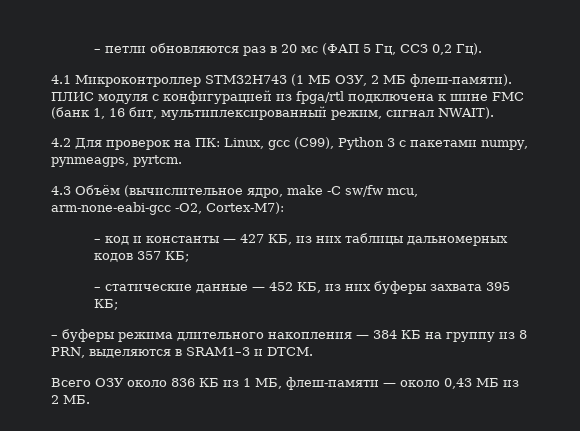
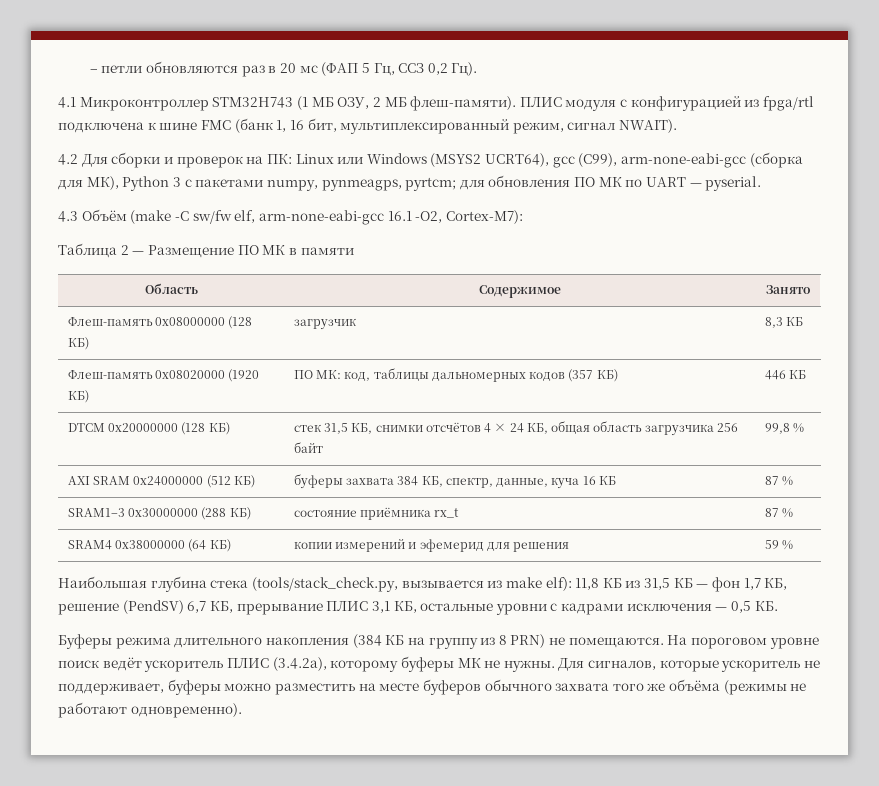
- 4.2 Для проверок на ПК: Linux, gcc (C99), Python 3 с пакетами numpy, pynmeagps, pyrtcm.
- 4.3 Объём (вычислительное ядро, make -C sw/fw mcu, arm-none-eabi-gcc -O2, Cortex-M7):
- – код и константы — 427 КБ, из них таблицы дальномерных кодов 357 КБ;
- – статические данные — 452 КБ, из них буферы захвата 395 КБ;
- – буферы режима длительного накопления — 384 КБ на группу из 8 PRN, выделяются в SRAM1–3 и DTCM.
- Всего ОЗУ около 836 КБ из 1 МБ, флеш-памяти — около 0,43 МБ из 2 МБ.
+ 4.2 Для сборки и проверок на ПК: Linux или Windows (MSYS2 UCRT64), gcc (C99), arm-none-eabi-gcc (сборка для МК), Python 3 с пакетами numpy, pynmeagps, pyrtcm; для обновления ПО МК по UART — pyserial.
+ 4.3 Объём (make -C sw/fw elf, arm-none-eabi-gcc 16.1 -O2, Cortex-M7):
+ Таблица 2 — Размещение ПО МК в памяти
+ Область | Содержимое | Занято
+ Флеш-память 0x08000000 (128 КБ) | загрузчик | 8,3 КБ
+ Флеш-память 0x08020000 (1920 КБ) | ПО МК: код, таблицы дальномерных кодов (357 КБ) | 446 КБ
+ DTCM 0x20000000 (128 КБ) | стек 31,5 КБ, снимки отсчётов 4 × 24 КБ, общая область загрузчика 256 байт | 99,8 %
+ AXI SRAM 0x24000000 (512 КБ) | буферы захвата 384 КБ, спектр, данные, куча 16 КБ | 87 %
+ SRAM1–3 0x30000000 (288 КБ) | состояние приёмника rx_t | 87 %
+ SRAM4 0x38000000 (64 КБ) | копии измерений и эфемерид для решения | 59 %
+ Наибольшая глубина стека (tools/stack_check.py, вызывается из make elf): 11,8 КБ из 31,5 КБ — фон 1,7 КБ, решение (PendSV) 6,7 КБ, прерывание ПЛИС 3,1 КБ, остальные уровни с кадрами исключения — 0,5 КБ.
+ Буферы режима длительного накопления (384 КБ на группу из 8 PRN) не помещаются. На пороговом уровне поиск ведёт ускоритель ПЛИС (3.4.2а), которому буферы МК не нужны. Для сигналов, которые ускоритель не поддерживает, буферы можно разместить на месте буферов обычного захвата того же объёма (режимы не работают одновременно).

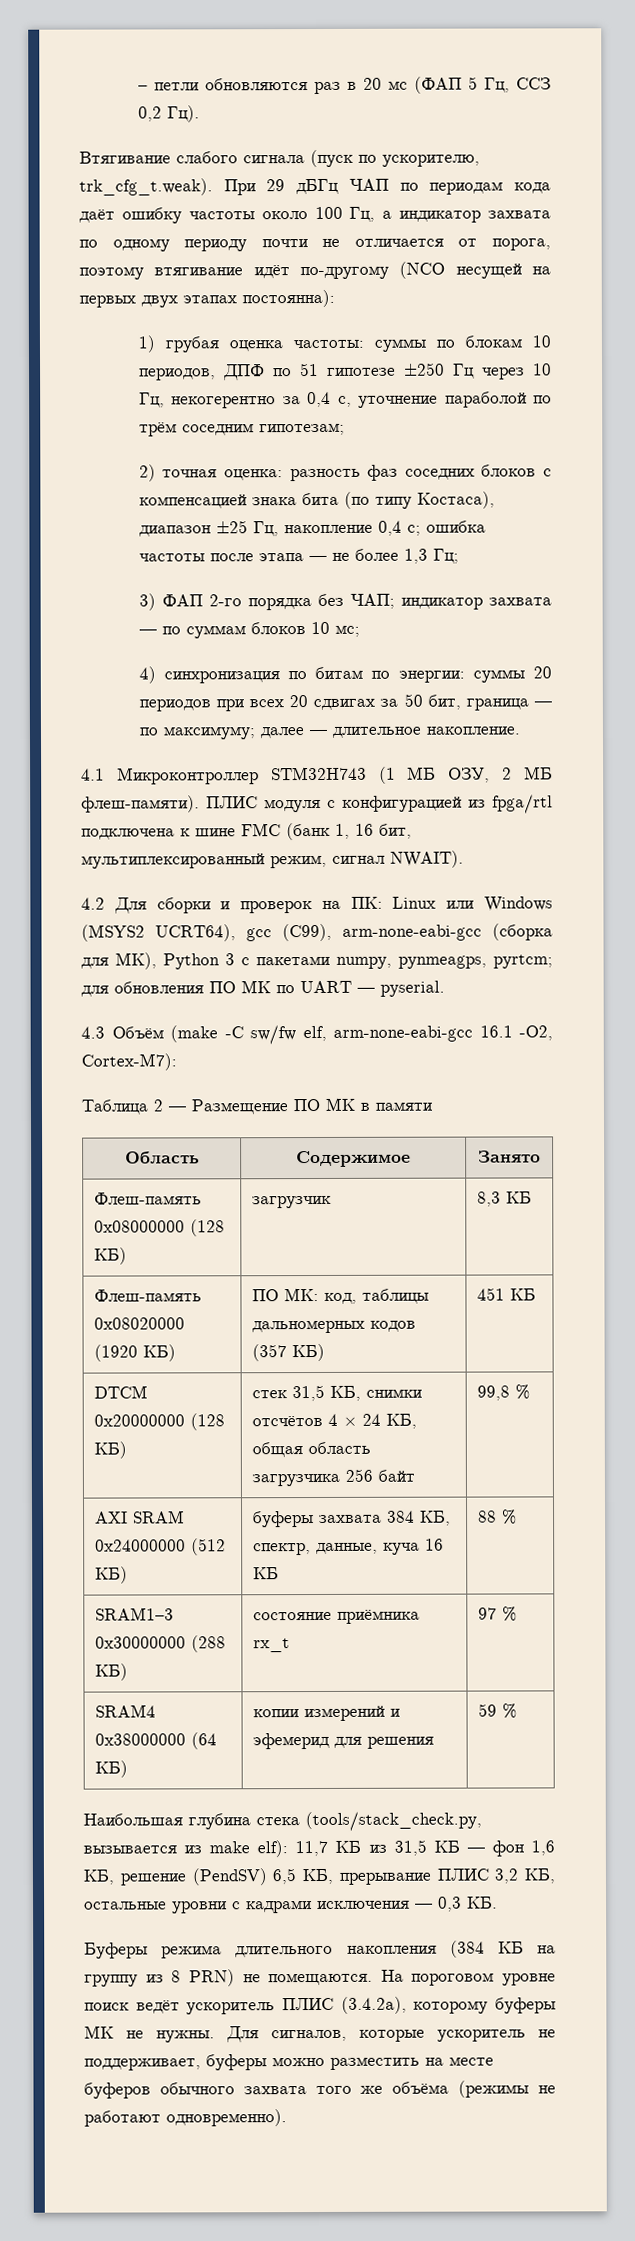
+ Втягивание слабого сигнала (пуск по ускорителю, trk_cfg_t.weak). При 29 дБГц ЧАП по периодам кода даёт ошибку частоты около 100 Гц, а индикатор захвата по одному периоду почти не отличается от порога, поэтому втягивание идёт по-другому (NCO несущей на первых двух этапах постоянна):
+ 1) грубая оценка частоты: суммы по блокам 10 периодов, ДПФ по 51 гипотезе ±250 Гц через 10 Гц, некогерентно за 0,4 с, уточнение параболой по трём соседним гипотезам;
+ 2) точная оценка: разность фаз соседних блоков с компенсацией знака бита (по типу Костаса), диапазон ±25 Гц, накопление 0,4 с; ошибка частоты после этапа — не более 1,3 Гц;
+ 3) ФАП 2-го порядка без ЧАП; индикатор захвата — по суммам блоков 10 мс;
+ 4) синхронизация по битам по энергии: суммы 20 периодов при всех 20 сдвигах за 50 бит, граница — по максимуму; далее — длительное накопление.
- Флеш-память 0x08020000 (1920 КБ) | ПО МК: код, таблицы дальномерных кодов (357 КБ) | 446 КБ
+ Флеш-память 0x08020000 (1920 КБ) | ПО МК: код, таблицы дальномерных кодов (357 КБ) | 451 КБ
- AXI SRAM 0x24000000 (512 КБ) | буферы захвата 384 КБ, спектр, данные, куча 16 КБ | 87 %
+ AXI SRAM 0x24000000 (512 КБ) | буферы захвата 384 КБ, спектр, данные, куча 16 КБ | 88 %
- SRAM1–3 0x30000000 (288 КБ) | состояние приёмника rx_t | 87 %
+ SRAM1–3 0x30000000 (288 КБ) | состояние приёмника rx_t | 97 %
- Наибольшая глубина стека (tools/stack_check.py, вызывается из make elf): 11,8 КБ из 31,5 КБ — фон 1,7 КБ, решение (PendSV) 6,7 КБ, прерывание ПЛИС 3,1 КБ, остальные уровни с кадрами исключения — 0,5 КБ.
+ Наибольшая глубина стека (tools/stack_check.py, вызывается из make elf): 11,7 КБ из 31,5 КБ — фон 1,6 КБ, решение (PendSV) 6,5 КБ, прерывание ПЛИС 3,2 КБ, остальные уровни с кадрами исключения — 0,3 КБ.

